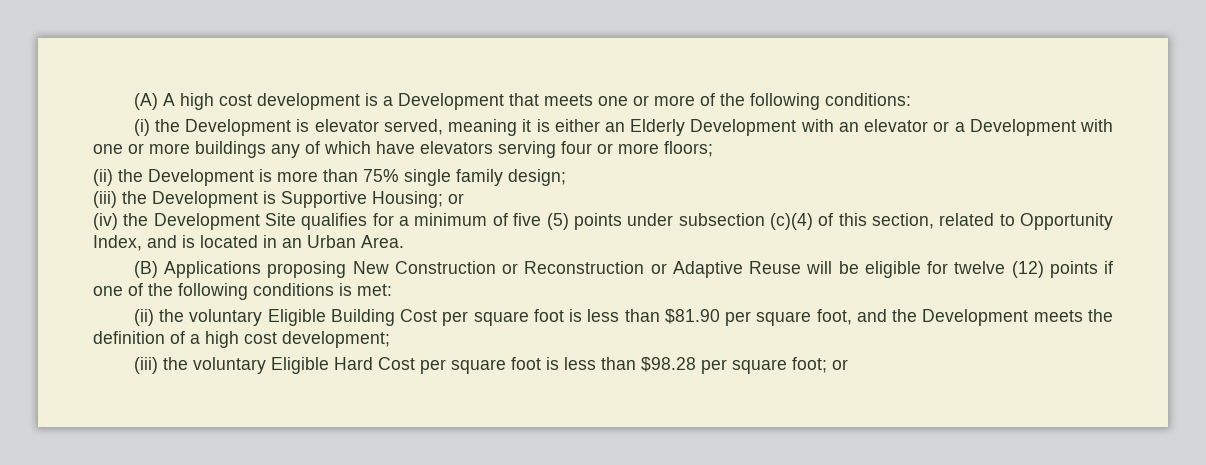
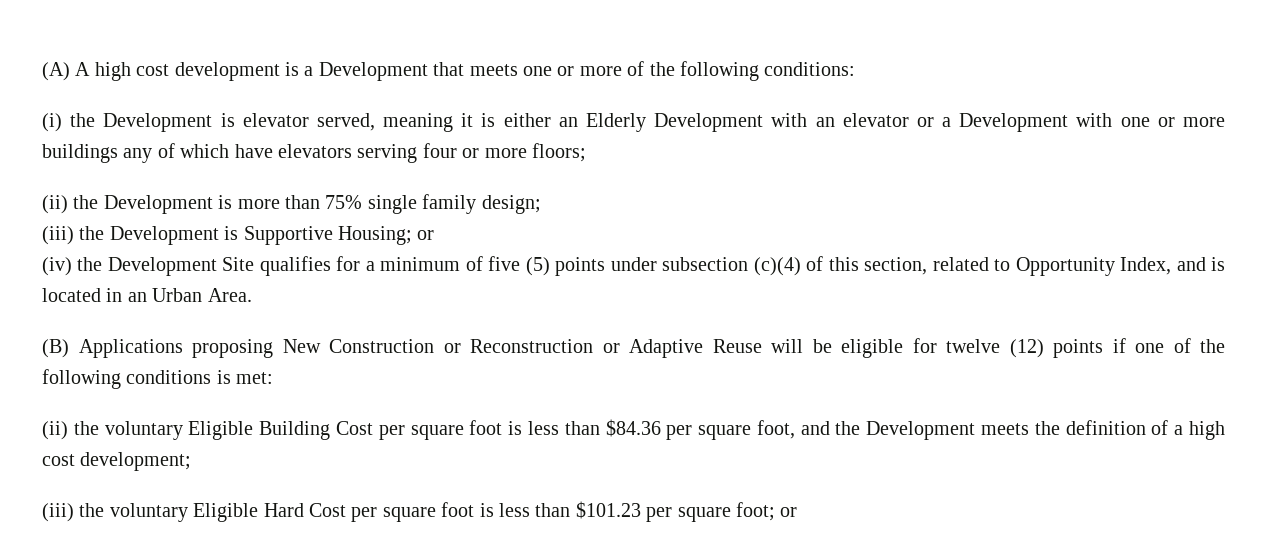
- (ii) the voluntary Eligible Building Cost per square foot is less than $81.90 per square foot, and the Development meets the definition of a high cost development;
+ (ii) the voluntary Eligible Building Cost per square foot is less than $84.36 per square foot, and the Development meets the definition of a high cost development;
- (iii) the voluntary Eligible Hard Cost per square foot is less than $98.28 per square foot; or
+ (iii) the voluntary Eligible Hard Cost per square foot is less than $101.23 per square foot; or

